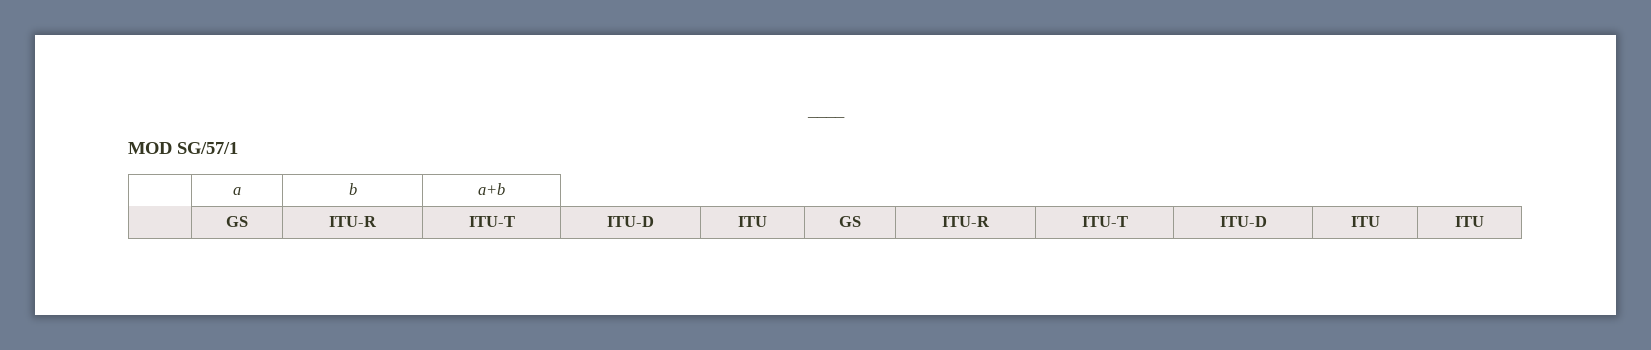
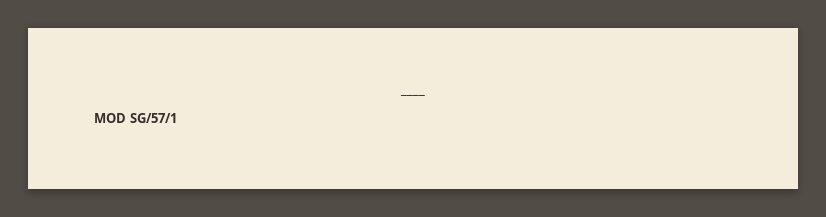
- | a | b | a+b
- | GS | ITU-R | ITU-T | ITU-D | ITU | GS | ITU-R | ITU-T | ITU-D | ITU | ITU

